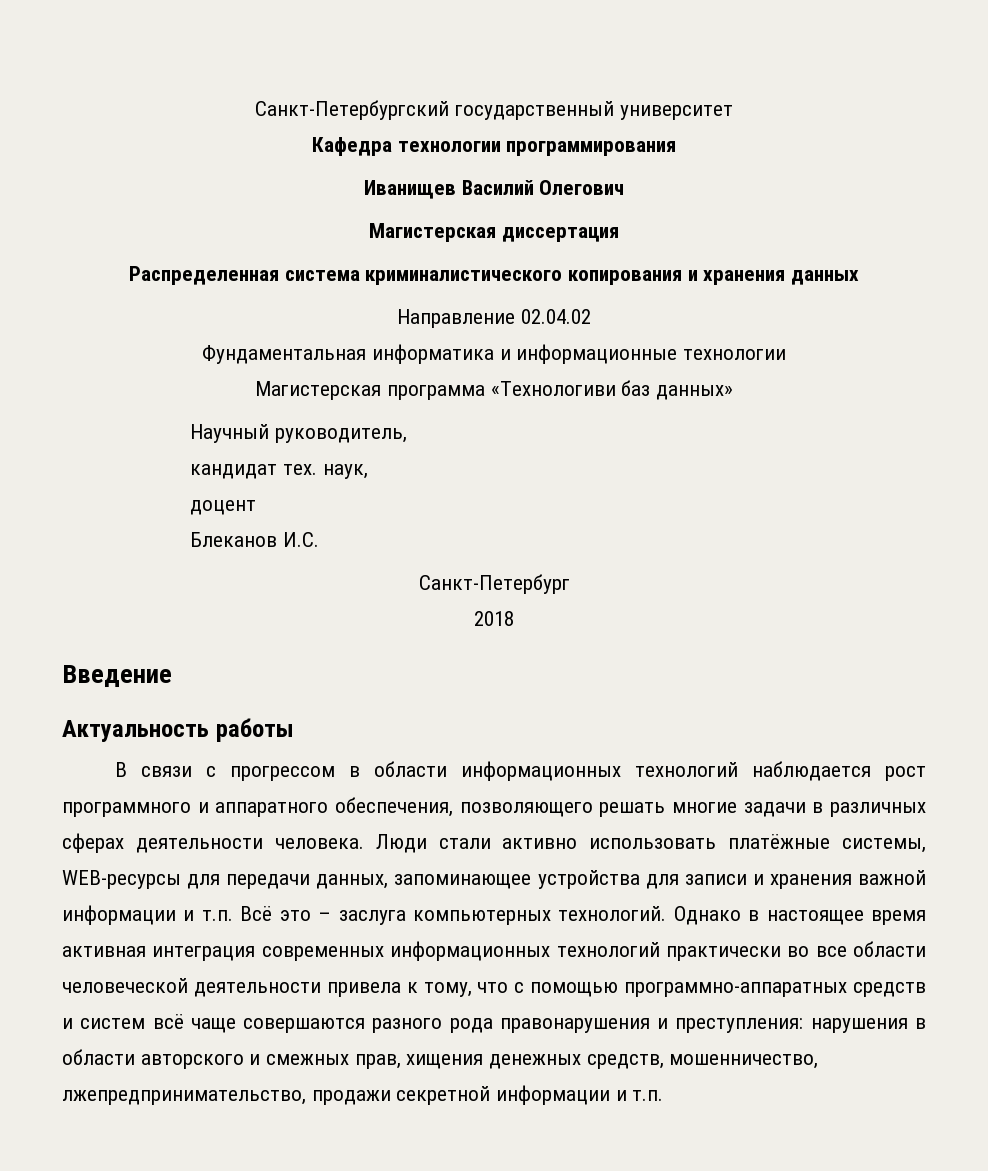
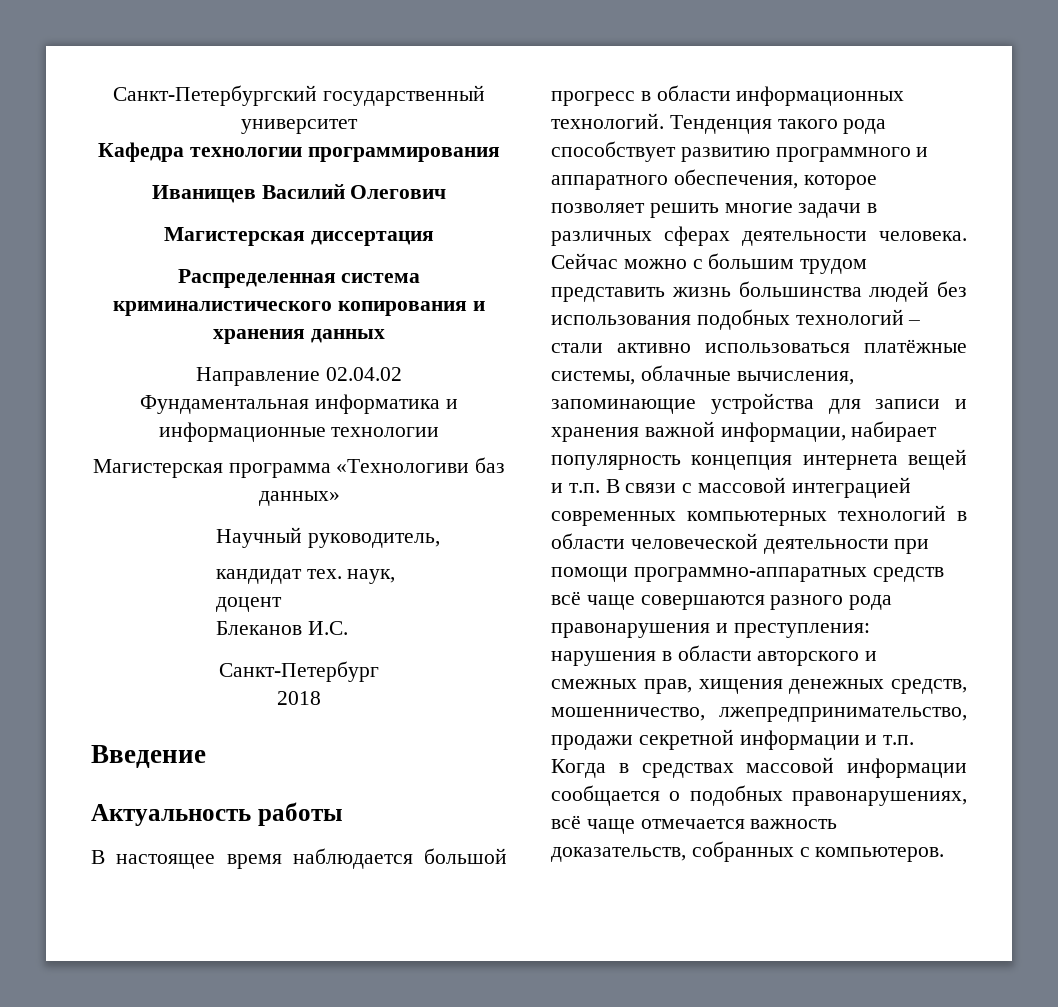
- В связи с прогрессом в области информационных технологий наблюдается рост программного и аппаратного обеспечения, позволяющего решать многие задачи в различных сферах деятельности человека.
+ В настоящее время наблюдается большой прогресс в области информационных технологий. Тенденция такого рода способствует развитию программного и аппаратного обеспечения, которое позволяет решить многие задачи в различных сферах деятельности человека.
- Люди стали активно использовать платёжные системы, WEB-ресурсы для передачи данных, запоминающее устройства для записи и хранения важной информации и т.п. Всё это – заслуга компьютерных технологий. Однако в настоящее время активная интеграция современных информационных технологий практически во все области человеческой деятельности привела к тому, что с помощью программно-аппаратных средств и систем всё чаще совершаются разного рода правонарушения и преступления: нарушения в области авторского и смежных прав, хищения денежных средств, мошенничество, лжепредпринимательство, продажи секретной информации и т.п.
+ Сейчас можно с большим трудом представить жизнь большинства людей без использования подобных технологий – стали активно использоваться платёжные системы, облачные вычисления, запоминающие устройства для записи и хранения важной информации, набирает популярность концепция интернета вещей и т.п. В связи с массовой интеграцией современных компьютерных технологий в области человеческой деятельности при помощи программно-аппаратных средств всё чаще совершаются разного рода правонарушения и преступления: нарушения в области авторского и смежных прав, хищения денежных средств, мошенничество, лжепредпринимательство, продажи секретной информации и т.п. Когда в средствах массовой информации сообщается о подобных правонарушениях, всё чаще отмечается важность доказательств, собранных с компьютеров.

